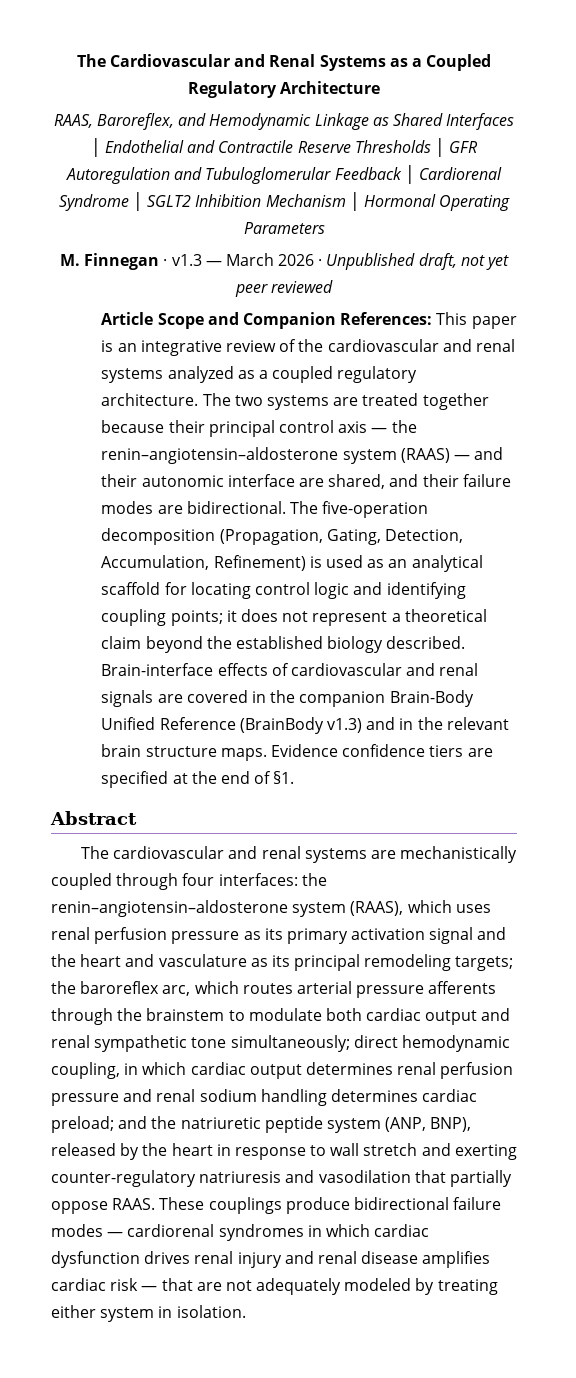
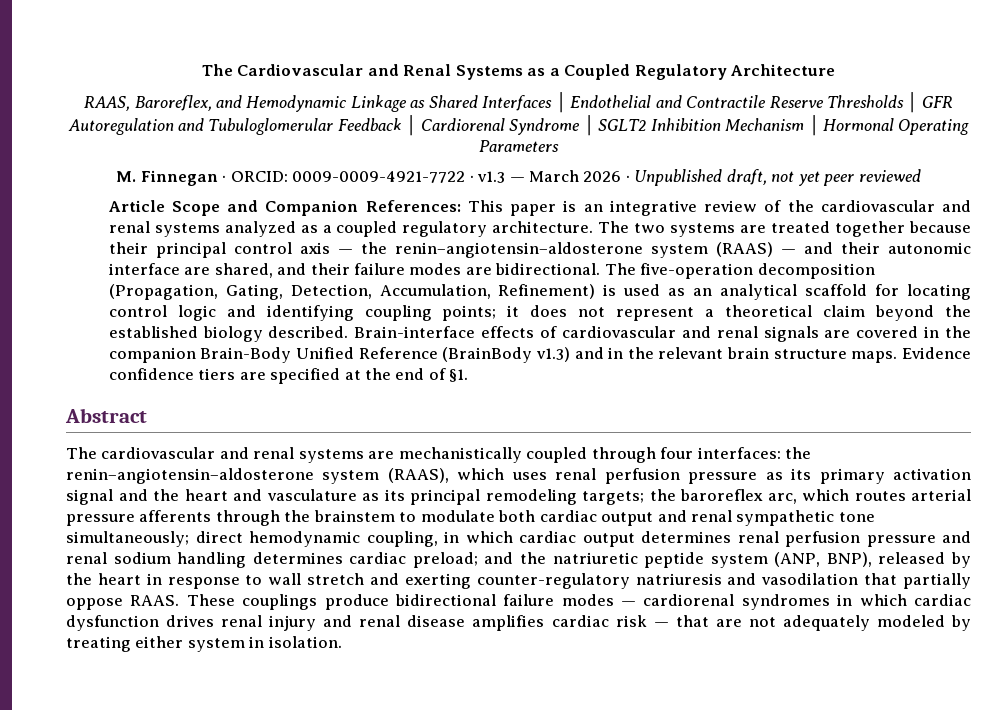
- M. Finnegan · v1.3 — March 2026 · Unpublished draft, not yet peer reviewed
+ M. Finnegan · ORCID: 0009-0009-4921-7722 · v1.3 — March 2026 · Unpublished draft, not yet peer reviewed

